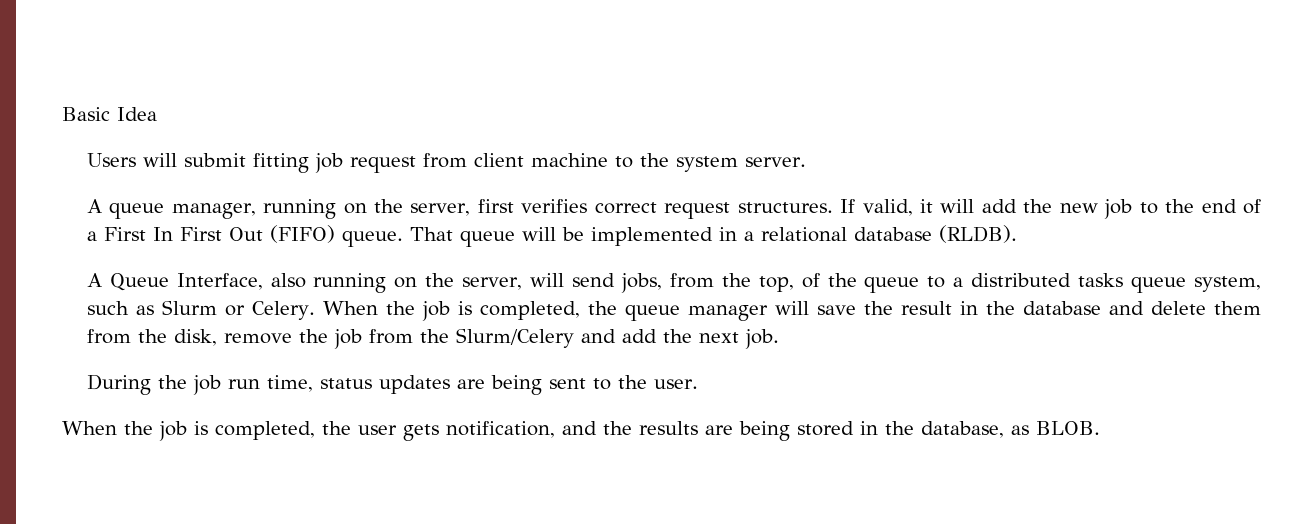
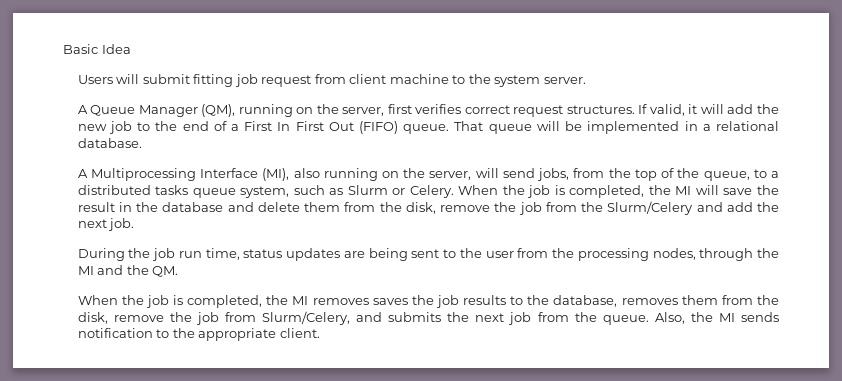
- A queue manager, running on the server, first verifies correct request structures.
+ A Queue Manager (QM), running on the server, first verifies correct request structures.
- That queue will be implemented in a relational database (RLDB).
- A Queue Interface, also running on the server, will send jobs, from the top, of the queue to a distributed tasks queue system, such as Slurm or Celery.
+ That queue will be implemented in a relational database.
+ A Multiprocessing Interface (MI), also running on the server, will send jobs, from the top of the queue, to a distributed tasks queue system, such as Slurm or Celery.
- When the job is completed, the queue manager will save the result in the database and delete them from the disk, remove the job from the Slurm/Celery and add the next job.
+ When the job is completed, the MI will save the result in the database and delete them from the disk, remove the job from the Slurm/Celery and add the next job.
- During the job run time, status updates are being sent to the user.
- When the job is completed, the user gets notification, and the results are being stored in the database, as BLOB.
+ During the job run time, status updates are being sent to the user from the processing nodes, through the MI and the QM.
+ When the job is completed, the MI removes saves the job results to the database, removes them from the disk, remove the job from Slurm/Celery, and submits the next job from the queue. Also, the MI sends notification to the appropriate client.

